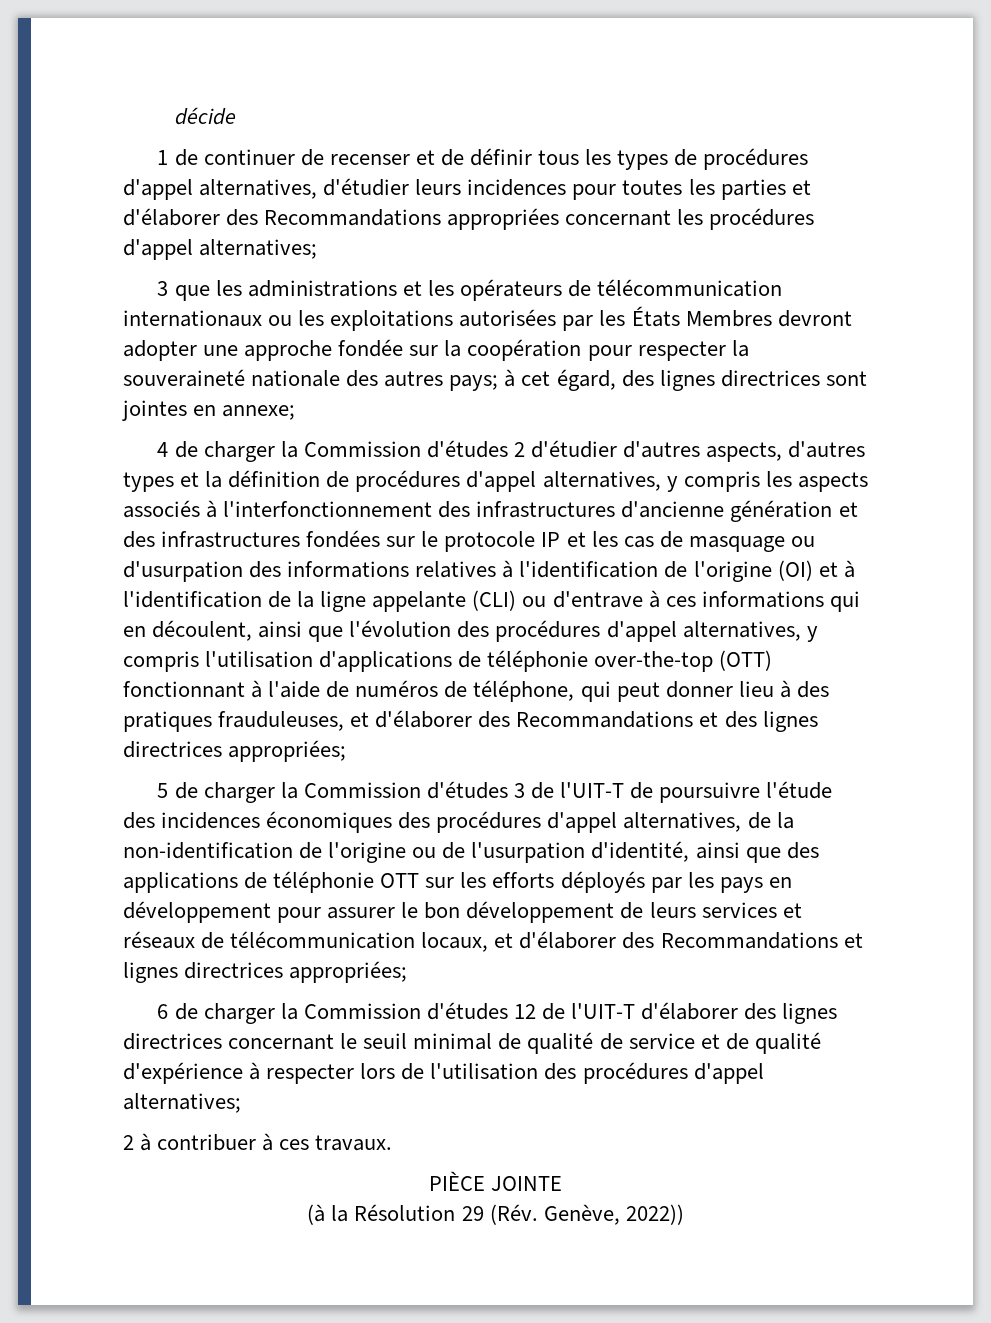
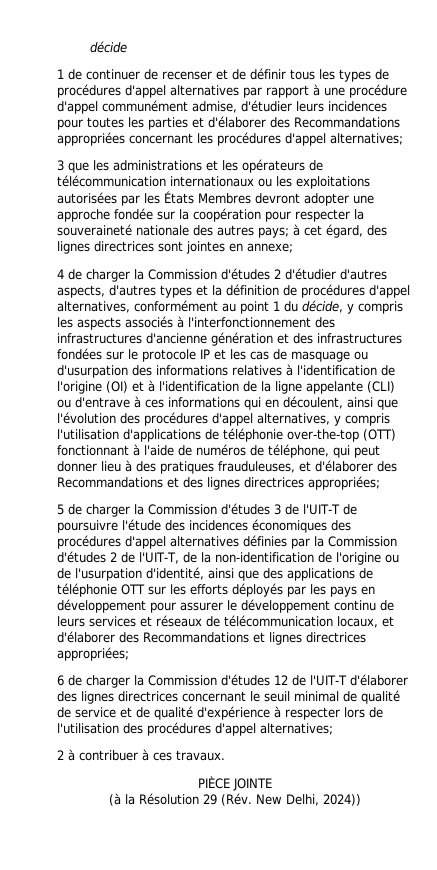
- 1 de continuer de recenser et de définir tous les types de procédures d'appel alternatives, d'étudier leurs incidences pour toutes les parties et d'élaborer des Recommandations appropriées concernant les procédures d'appel alternatives;
+ 1 de continuer de recenser et de définir tous les types de procédures d'appel alternatives par rapport à une procédure d'appel communément admise, d'étudier leurs incidences pour toutes les parties et d'élaborer des Recommandations appropriées concernant les procédures d'appel alternatives;
- 4 de charger la Commission d'études 2 d'étudier d'autres aspects, d'autres types et la définition de procédures d'appel alternatives, y compris les aspects associés à l'interfonctionnement des infrastructures d'ancienne génération et des infrastructures fondées sur le protocole IP et les cas de masquage ou d'usurpation des informations relatives à l'identification de l'origine (OI) et à l'identification de la ligne appelante (CLI) ou d'entrave à ces informations qui en découlent, ainsi que l'évolution des procédures d'appel alternatives, y compris l'utilisation d'applications de téléphonie over-the-top (OTT) fonctionnant à l'aide de numéros de téléphone, qui peut donner lieu à des pratiques frauduleuses, et d'élaborer des Recommandations et des lignes directrices appropriées;
+ 4 de charger la Commission d'études 2 d'étudier d'autres aspects, d'autres types et la définition de procédures d'appel alternatives, conformément au point 1 du décide, y compris les aspects associés à l'interfonctionnement des infrastructures d'ancienne génération et des infrastructures fondées sur le protocole IP et les cas de masquage ou d'usurpation des informations relatives à l'identification de l'origine (OI) et à l'identification de la ligne appelante (CLI) ou d'entrave à ces informations qui en découlent, ainsi que l'évolution des procédures d'appel alternatives, y compris l'utilisation d'applications de téléphonie over-the-top (OTT) fonctionnant à l'aide de numéros de téléphone, qui peut donner lieu à des pratiques frauduleuses, et d'élaborer des Recommandations et des lignes directrices appropriées;
- 5 de charger la Commission d'études 3 de l'UIT-T de poursuivre l'étude des incidences économiques des procédures d'appel alternatives, de la non-identification de l'origine ou de l'usurpation d'identité, ainsi que des applications de téléphonie OTT sur les efforts déployés par les pays en développement pour assurer le bon développement de leurs services et réseaux de télécommunication locaux, et d'élaborer des Recommandations et lignes directrices appropriées;
+ 5 de charger la Commission d'études 3 de l'UIT-T de poursuivre l'étude des incidences économiques des procédures d'appel alternatives définies par la Commission d'études 2 de l'UIT-T, de la non-identification de l'origine ou de l'usurpation d'identité, ainsi que des applications de téléphonie OTT sur les efforts déployés par les pays en développement pour assurer le développement continu de leurs services et réseaux de télécommunication locaux, et d'élaborer des Recommandations et lignes directrices appropriées;
- (à la Résolution 29 (Rév. Genève, 2022))
+ (à la Résolution 29 (Rév. New Delhi, 2024))

